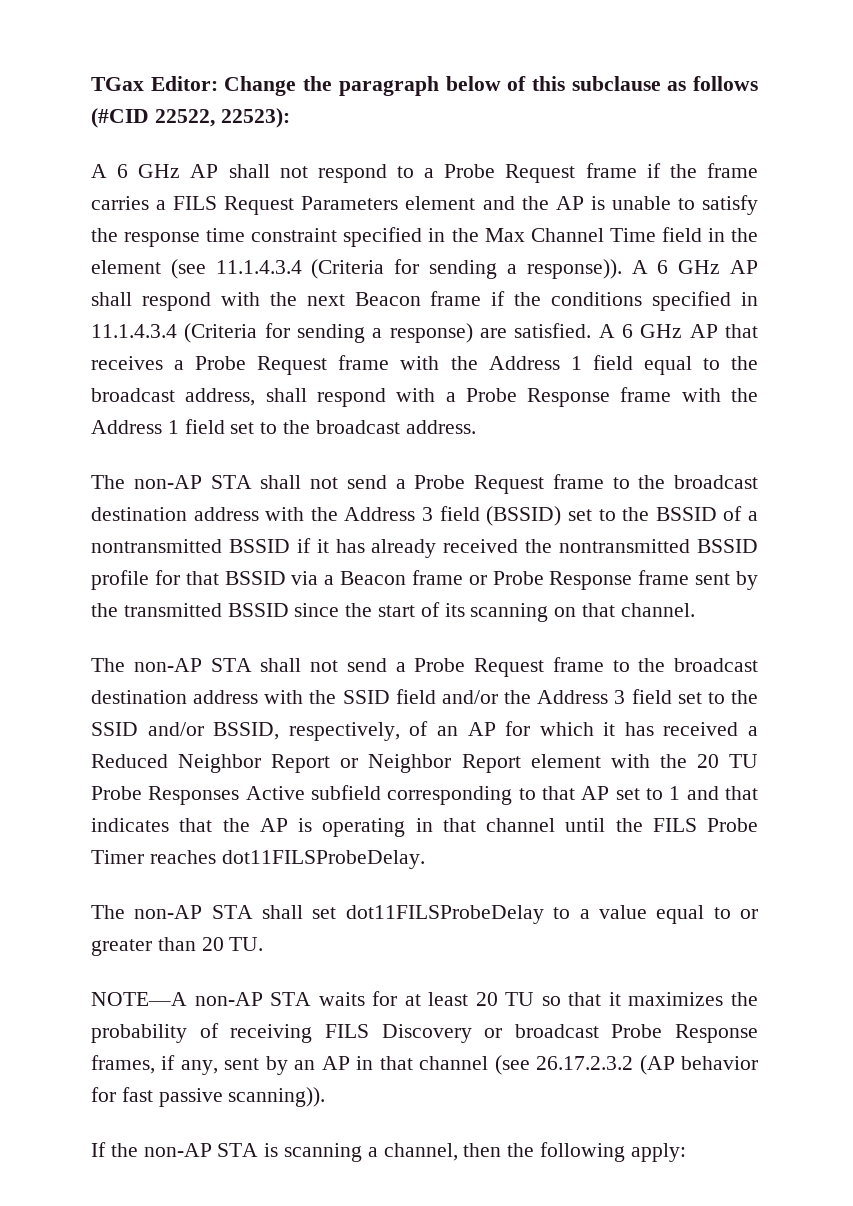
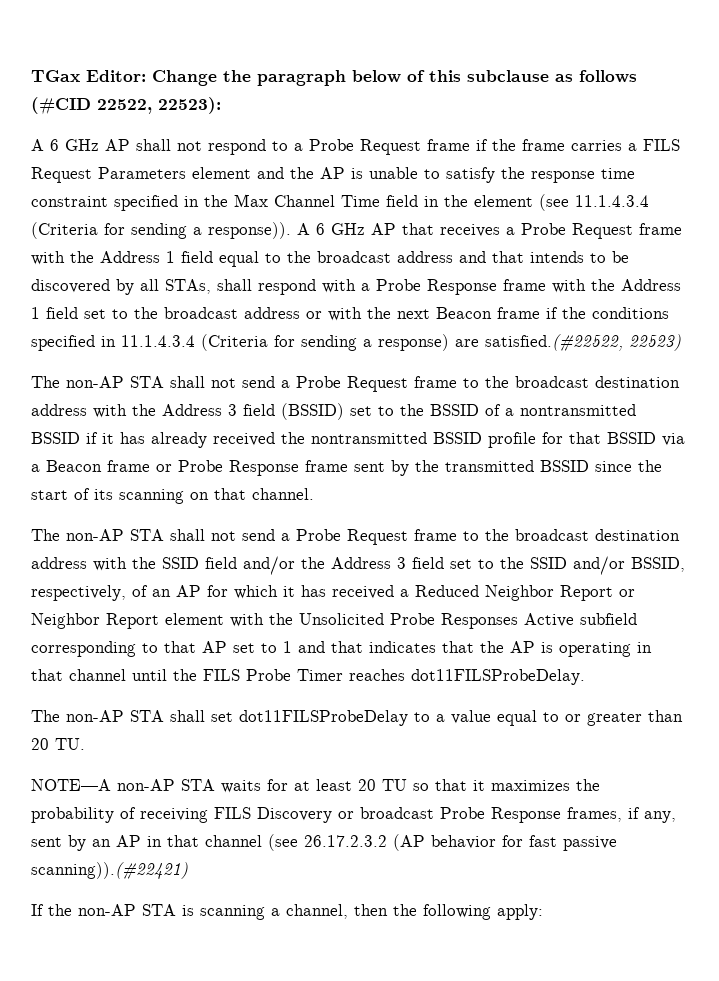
- A 6 GHz AP shall respond with the next Beacon frame if the conditions specified in 11.1.4.3.4 (Criteria for sending a response) are satisfied. A 6 GHz AP that receives a Probe Request frame with the Address 1 field equal to the broadcast address, shall respond with a Probe Response frame with the Address 1 field set to the broadcast address.
+ A 6 GHz AP that receives a Probe Request frame with the Address 1 field equal to the broadcast address and that intends to be discovered by all STAs, shall respond with a Probe Response frame with the Address 1 field set to the broadcast address or with the next Beacon frame if the conditions specified in 11.1.4.3.4 (Criteria for sending a response) are satisfied.(#22522, 22523)
- The non-AP STA shall not send a Probe Request frame to the broadcast destination address with the SSID field and/or the Address 3 field set to the SSID and/or BSSID, respectively, of an AP for which it has received a Reduced Neighbor Report or Neighbor Report element with the 20 TU Probe Responses Active subfield corresponding to that AP set to 1 and that indicates that the AP is operating in that channel until the FILS Probe Timer reaches dot11FILSProbeDelay.
+ The non-AP STA shall not send a Probe Request frame to the broadcast destination address with the SSID field and/or the Address 3 field set to the SSID and/or BSSID, respectively, of an AP for which it has received a Reduced Neighbor Report or Neighbor Report element with the Unsolicited Probe Responses Active subfield corresponding to that AP set to 1 and that indicates that the AP is operating in that channel until the FILS Probe Timer reaches dot11FILSProbeDelay.
- NOTE—A non-AP STA waits for at least 20 TU so that it maximizes the probability of receiving FILS Discovery or broadcast Probe Response frames, if any, sent by an AP in that channel (see 26.17.2.3.2 (AP behavior for fast passive scanning)).
+ NOTE—A non-AP STA waits for at least 20 TU so that it maximizes the probability of receiving FILS Discovery or broadcast Probe Response frames, if any, sent by an AP in that channel (see 26.17.2.3.2 (AP behavior for fast passive scanning)).(#22421)

